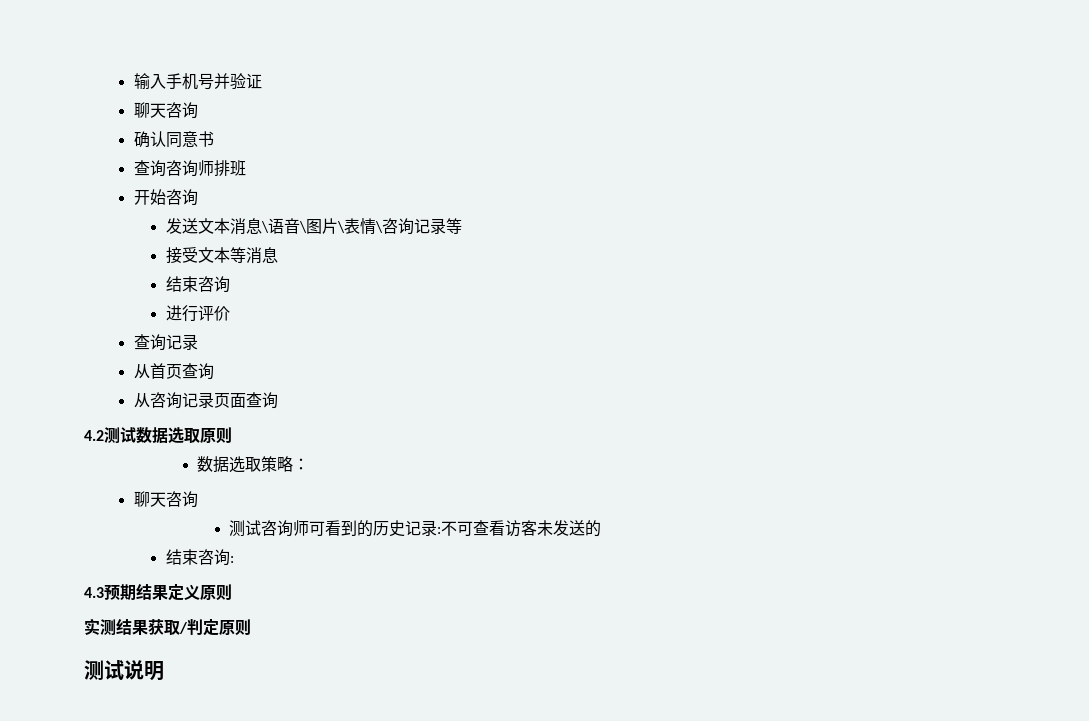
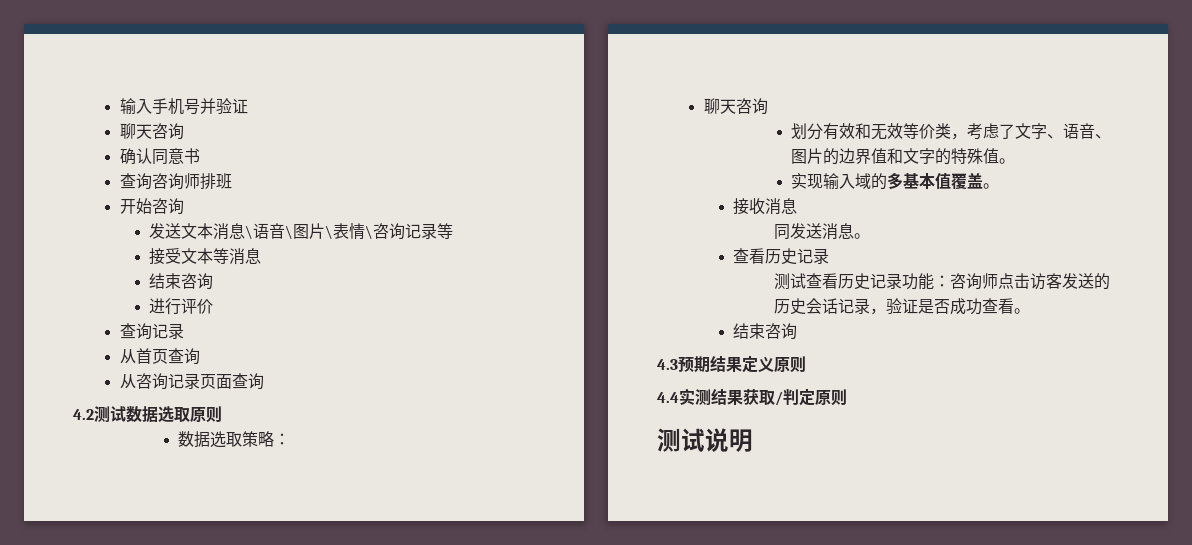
- 测试咨询师可看到的历史记录:不可查看访客未发送的
- 结束咨询:
+ 划分有效和无效等价类，考虑了文字、语音、图片的边界值和文字的特殊值。
+ 实现输入域的多基本值覆盖。
+ 接收消息
+ 同发送消息。
+ 查看历史记录
+ 测试查看历史记录功能：咨询师点击访客发送的历史会话记录，验证是否成功查看。
+ 结束咨询
- 实测结果获取/判定原则
+ 4.4实测结果获取/判定原则

